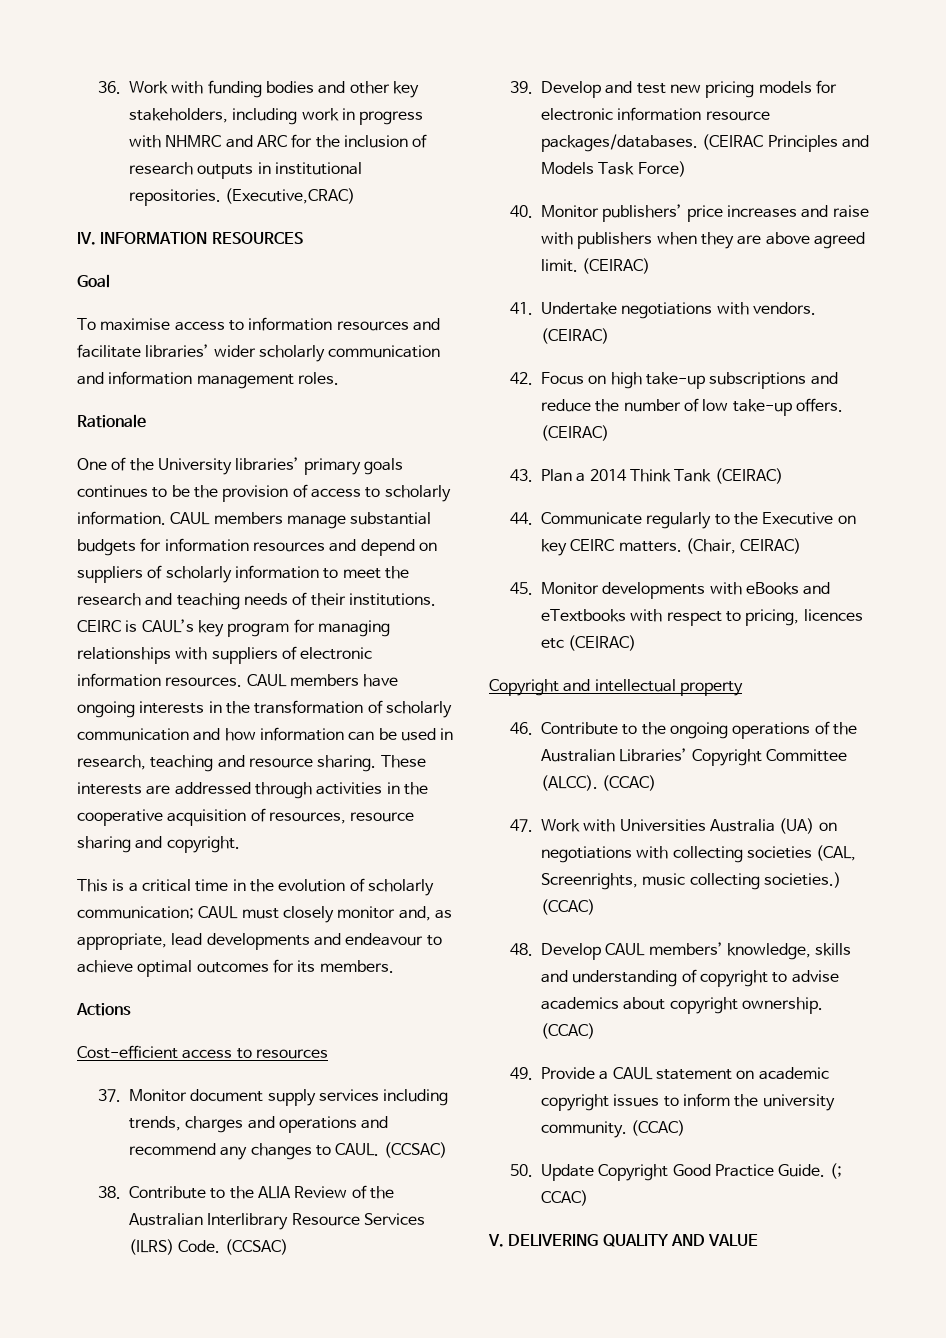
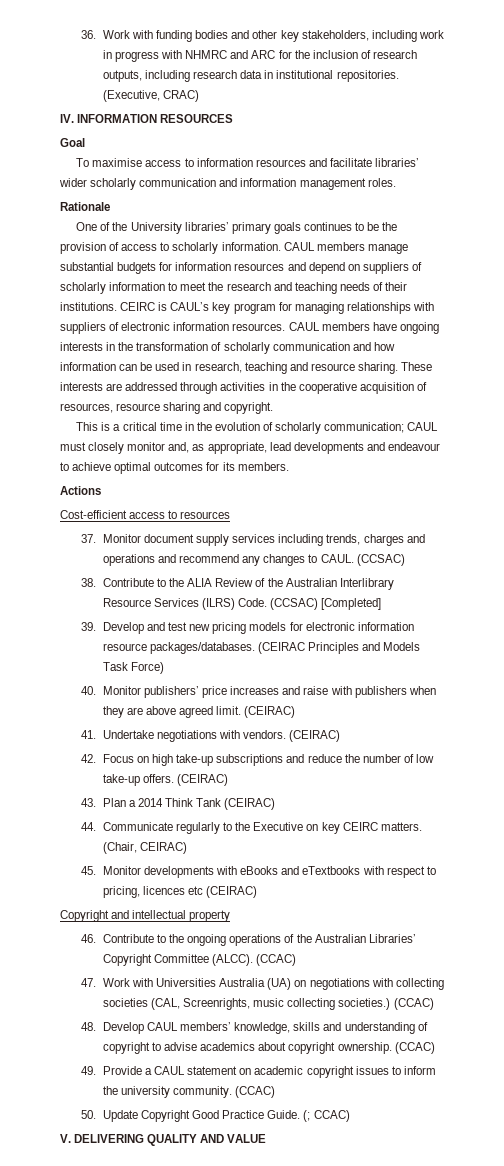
- 36. Work with funding bodies and other key stakeholders, including work in progress with NHMRC and ARC for the inclusion of research outputs in institutional repositories.
+ 36. Work with funding bodies and other key stakeholders, including work in progress with NHMRC and ARC for the inclusion of research outputs, including research data in institutional repositories.
- (Executive,CRAC)
+ (Executive, CRAC)
- 38. Contribute to the ALIA Review of the Australian Interlibrary Resource Services (ILRS) Code. (CCSAC)
+ 38. Contribute to the ALIA Review of the Australian Interlibrary Resource Services (ILRS) Code. (CCSAC) [Completed]

